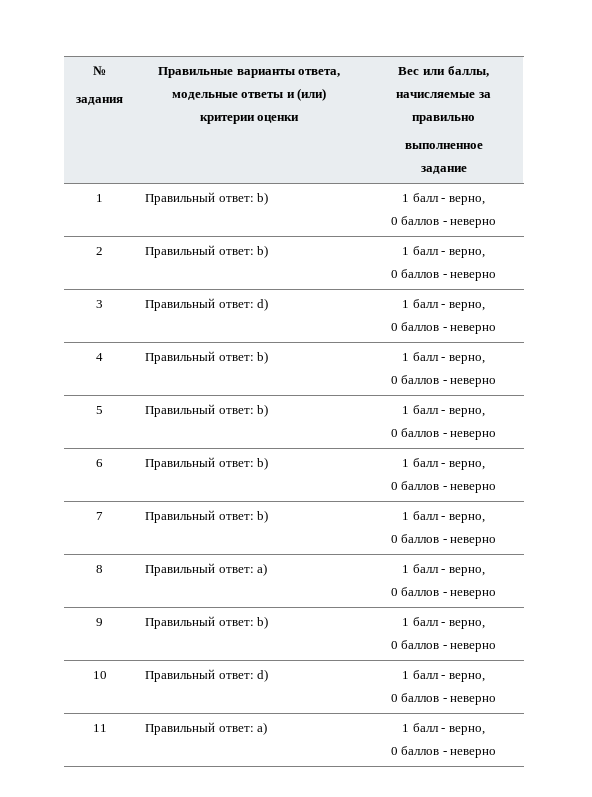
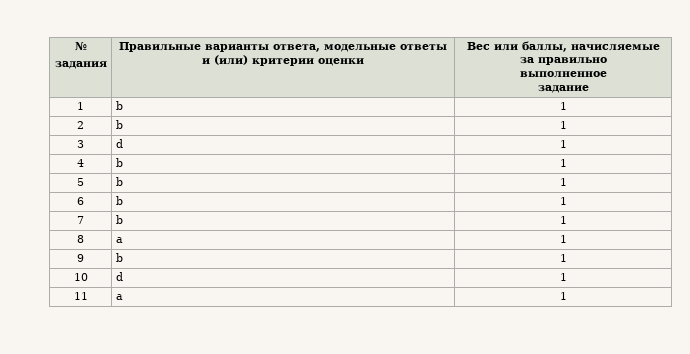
- 1 | Правильный ответ: b) | 1 балл - верно,
- 0 баллов - неверно
- 2 | Правильный ответ: b) | 1 балл - верно,
- 0 баллов - неверно
- 3 | Правильный ответ: d) | 1 балл - верно,
- 0 баллов - неверно
- 4 | Правильный ответ: b) | 1 балл - верно,
- 0 баллов - неверно
- 5 | Правильный ответ: b) | 1 балл - верно,
- 0 баллов - неверно
- 6 | Правильный ответ: b) | 1 балл - верно,
- 0 баллов - неверно
- 7 | Правильный ответ: b) | 1 балл - верно,
- 0 баллов - неверно
- 8 | Правильный ответ: a) | 1 балл - верно,
- 0 баллов - неверно
- 9 | Правильный ответ: b) | 1 балл - верно,
- 0 баллов - неверно
- 10 | Правильный ответ: d) | 1 балл - верно,
- 0 баллов - неверно
- 11 | Правильный ответ: a) | 1 балл - верно,
- 0 баллов - неверно
+ 1 | b | 1
+ 2 | b | 1
+ 3 | d | 1
+ 4 | b | 1
+ 5 | b | 1
+ 6 | b | 1
+ 7 | b | 1
+ 8 | a | 1
+ 9 | b | 1
+ 10 | d | 1
+ 11 | a | 1

